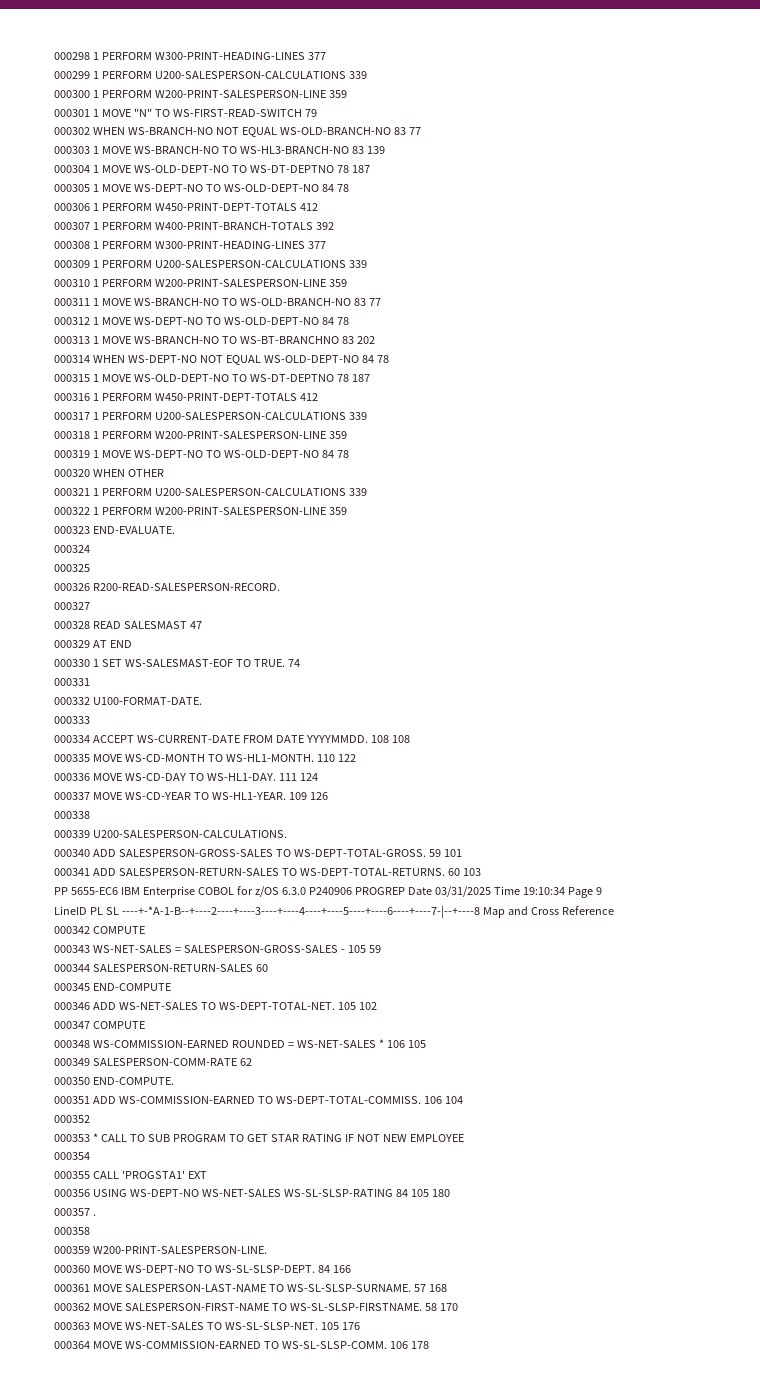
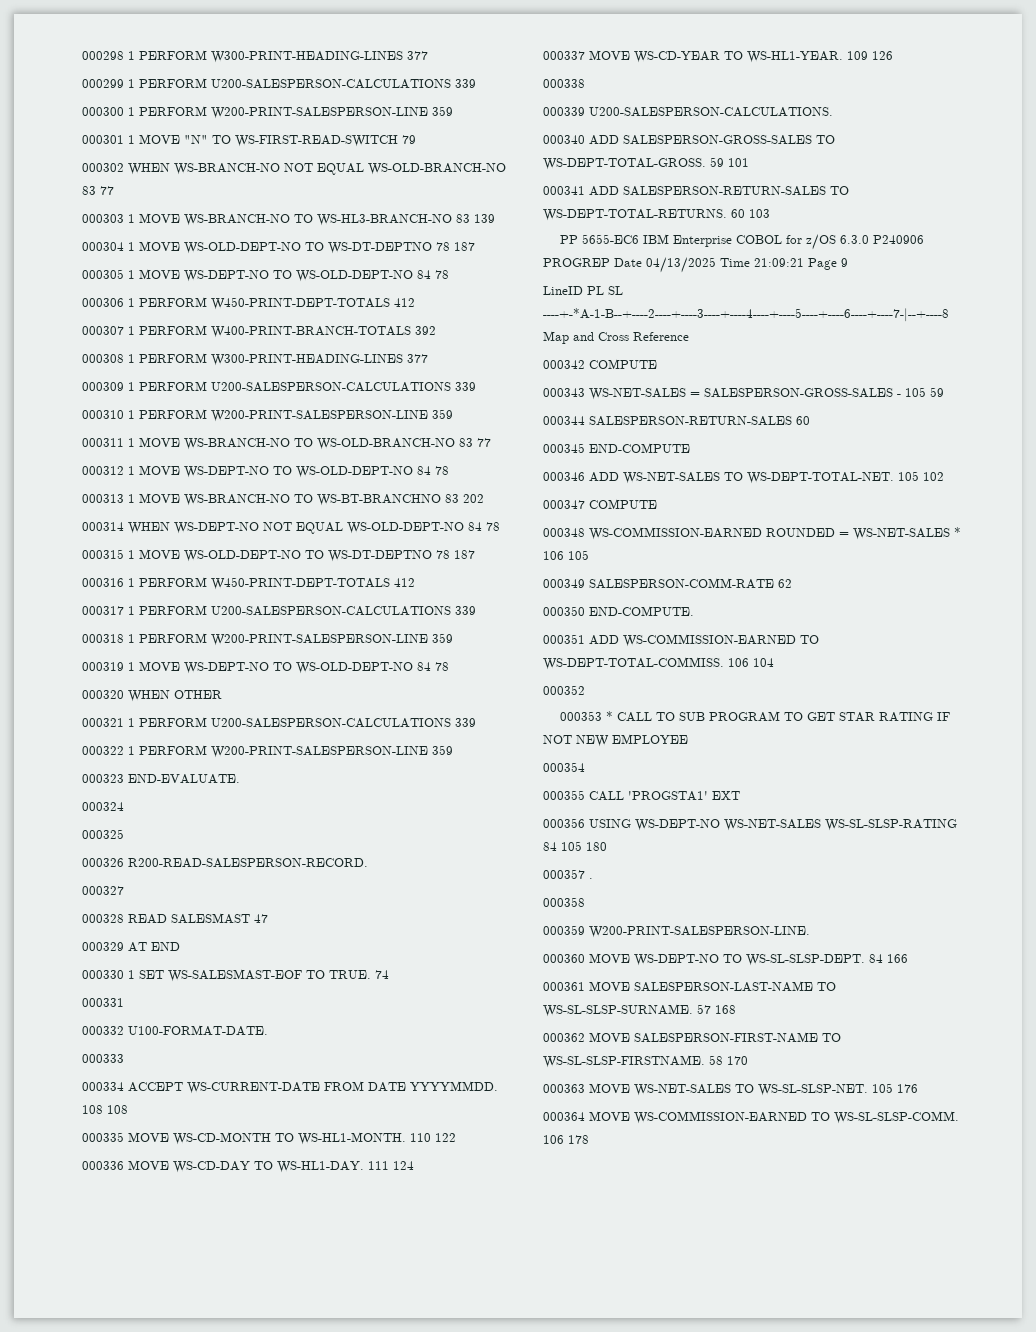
- PP 5655-EC6 IBM Enterprise COBOL for z/OS 6.3.0 P240906 PROGREP Date 03/31/2025 Time 19:10:34 Page 9
+ PP 5655-EC6 IBM Enterprise COBOL for z/OS 6.3.0 P240906 PROGREP Date 04/13/2025 Time 21:09:21 Page 9

